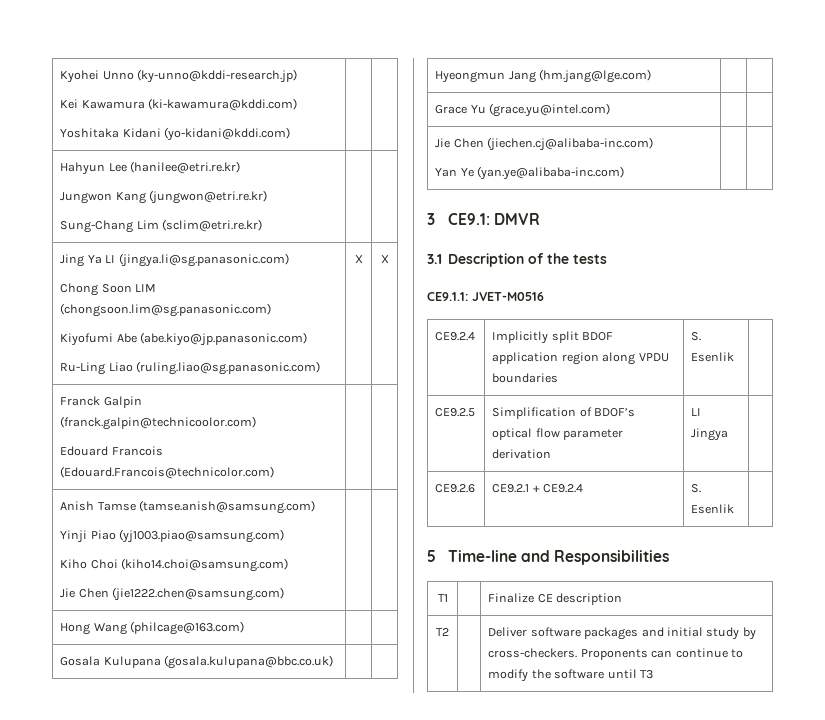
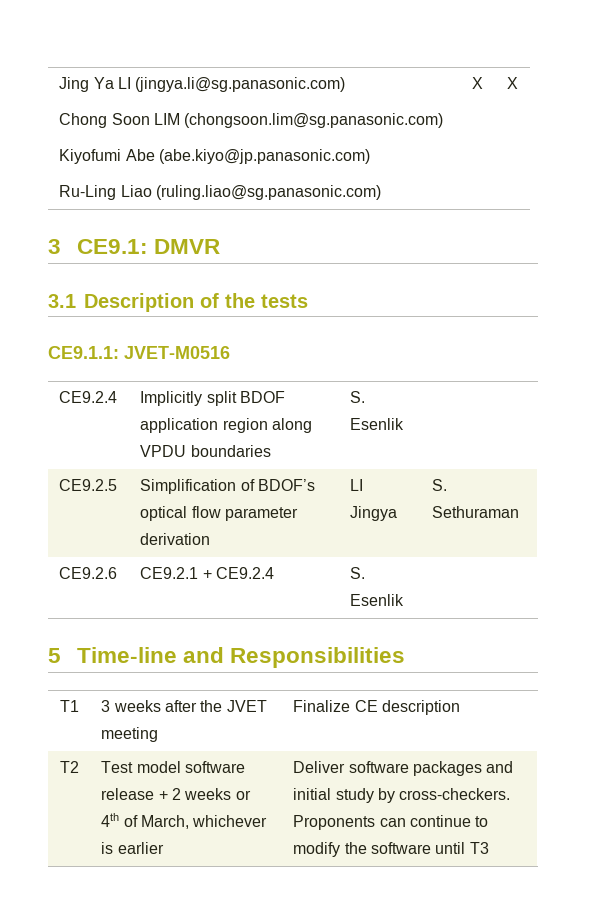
- Kyohei Unno (ky-unno@kddi-research.jp)
- Kei Kawamura (ki-kawamura@kddi.com)
- Yoshitaka Kidani (yo-kidani@kddi.com) | |
- Hahyun Lee (hanilee@etri.re.kr)
- Jungwon Kang (jungwon@etri.re.kr)
- Sung-Chang Lim (sclim@etri.re.kr) | |
- Franck Galpin (franck.galpin@technicoolor.com)
- Edouard Francois (Edouard.Francois@technicolor.com) | |
- Anish Tamse (tamse.anish@samsung.com)
- Yinji Piao (yj1003.piao@samsung.com)
- Kiho Choi (kiho14.choi@samsung.com)
- Jie Chen (jie1222.chen@samsung.com) | |
- Hong Wang (philcage@163.com) | |
- Gosala Kulupana (gosala.kulupana@bbc.co.uk) | |
- Hyeongmun Jang (hm.jang@lge.com) | |
- Grace Yu (grace.yu@intel.com) | |
- Jie Chen (jiechen.cj@alibaba-inc.com)
- Yan Ye (yan.ye@alibaba-inc.com) | |
- CE9.2.5 | Simplification of BDOF’s optical flow parameter derivation | LI Jingya |
+ CE9.2.5 | Simplification of BDOF’s optical flow parameter derivation | LI Jingya | S. Sethuraman
- T1 | | Finalize CE description
- T2 | | Deliver software packages and initial study by cross-checkers. Proponents can continue to modify the software until T3
+ T1 | 3 weeks after the JVET meeting | Finalize CE description
+ T2 | Test model software release + 2 weeks or 4th of March, whichever is earlier | Deliver software packages and initial study by cross-checkers. Proponents can continue to modify the software until T3

